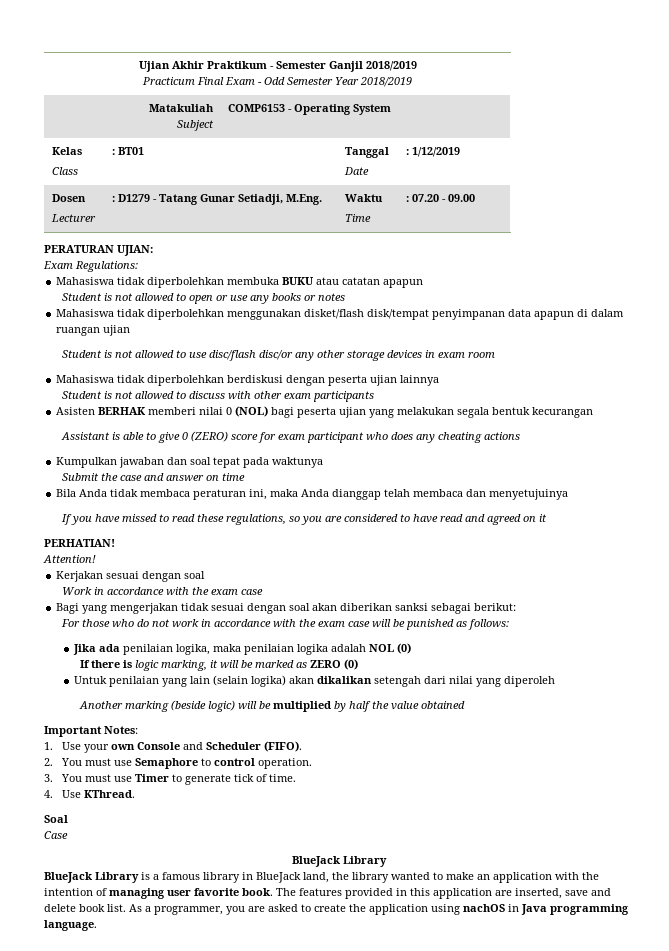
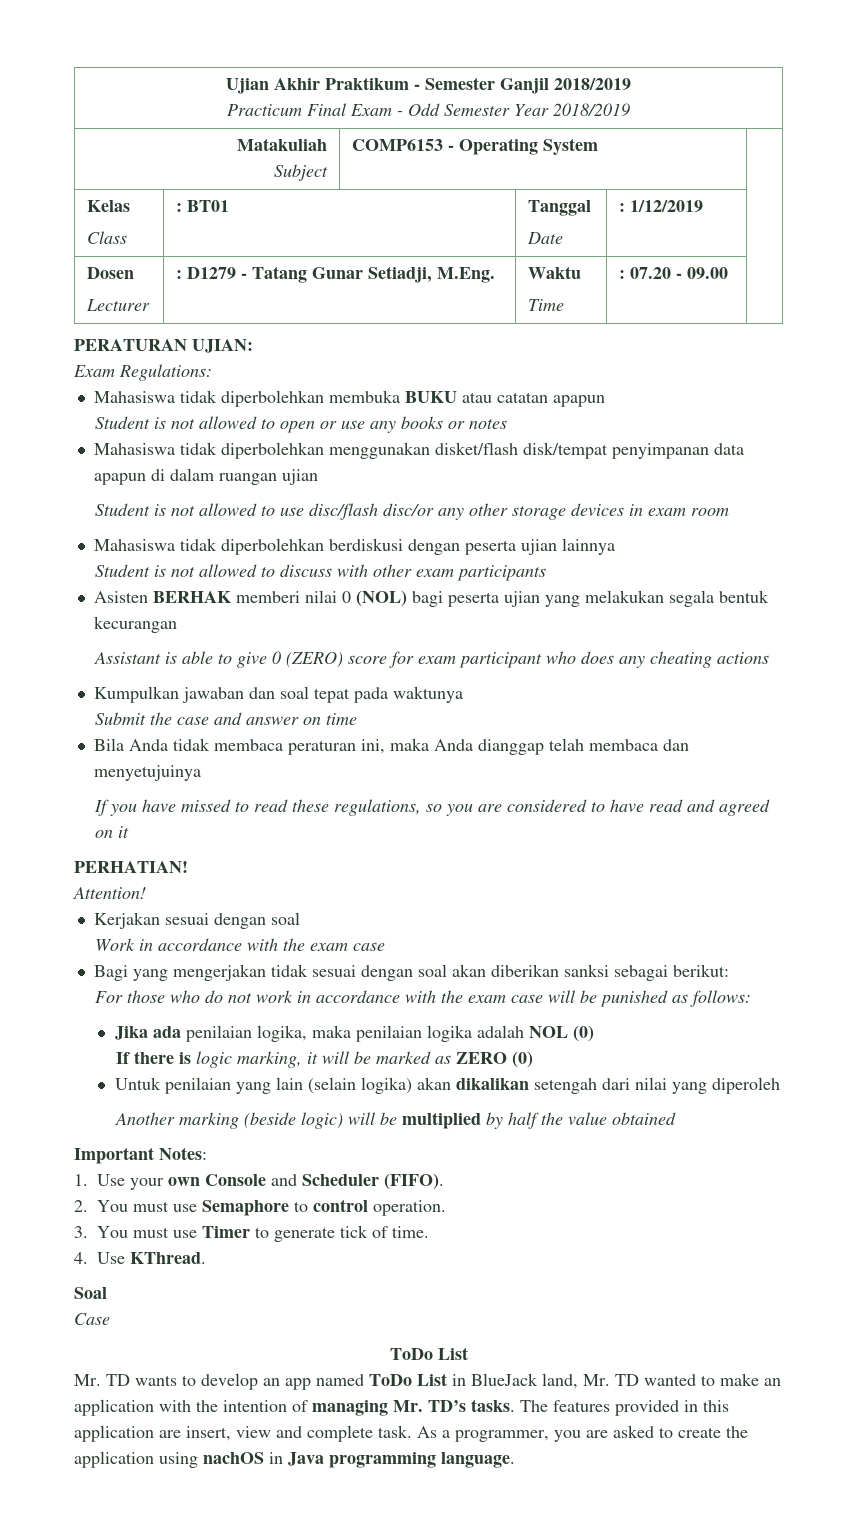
  Case
- BlueJack Library
- BlueJack Library is a famous library in BlueJack land, the library wanted to make an application with the intention of managing user favorite book.
+ ToDo List
+ Mr. TD wants to develop an app named ToDo List in BlueJack land, Mr. TD wanted to make an application with the intention of managing Mr. TD’s tasks.
- The features provided in this application are inserted, save and delete book list.
+ The features provided in this application are insert, view and complete task.

